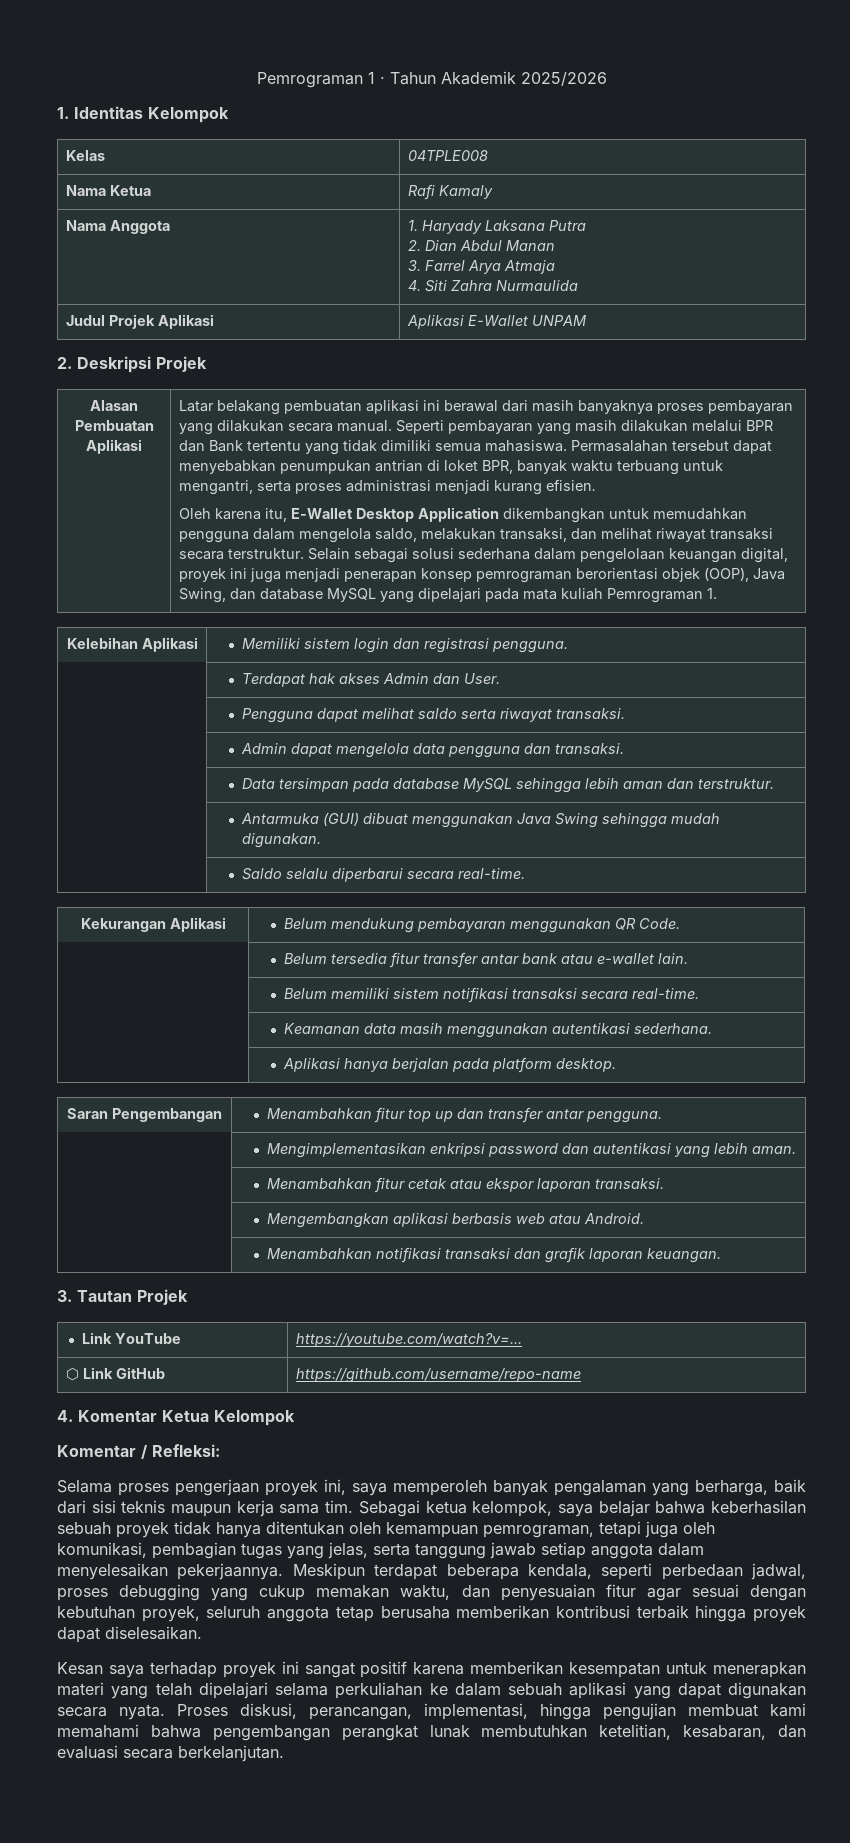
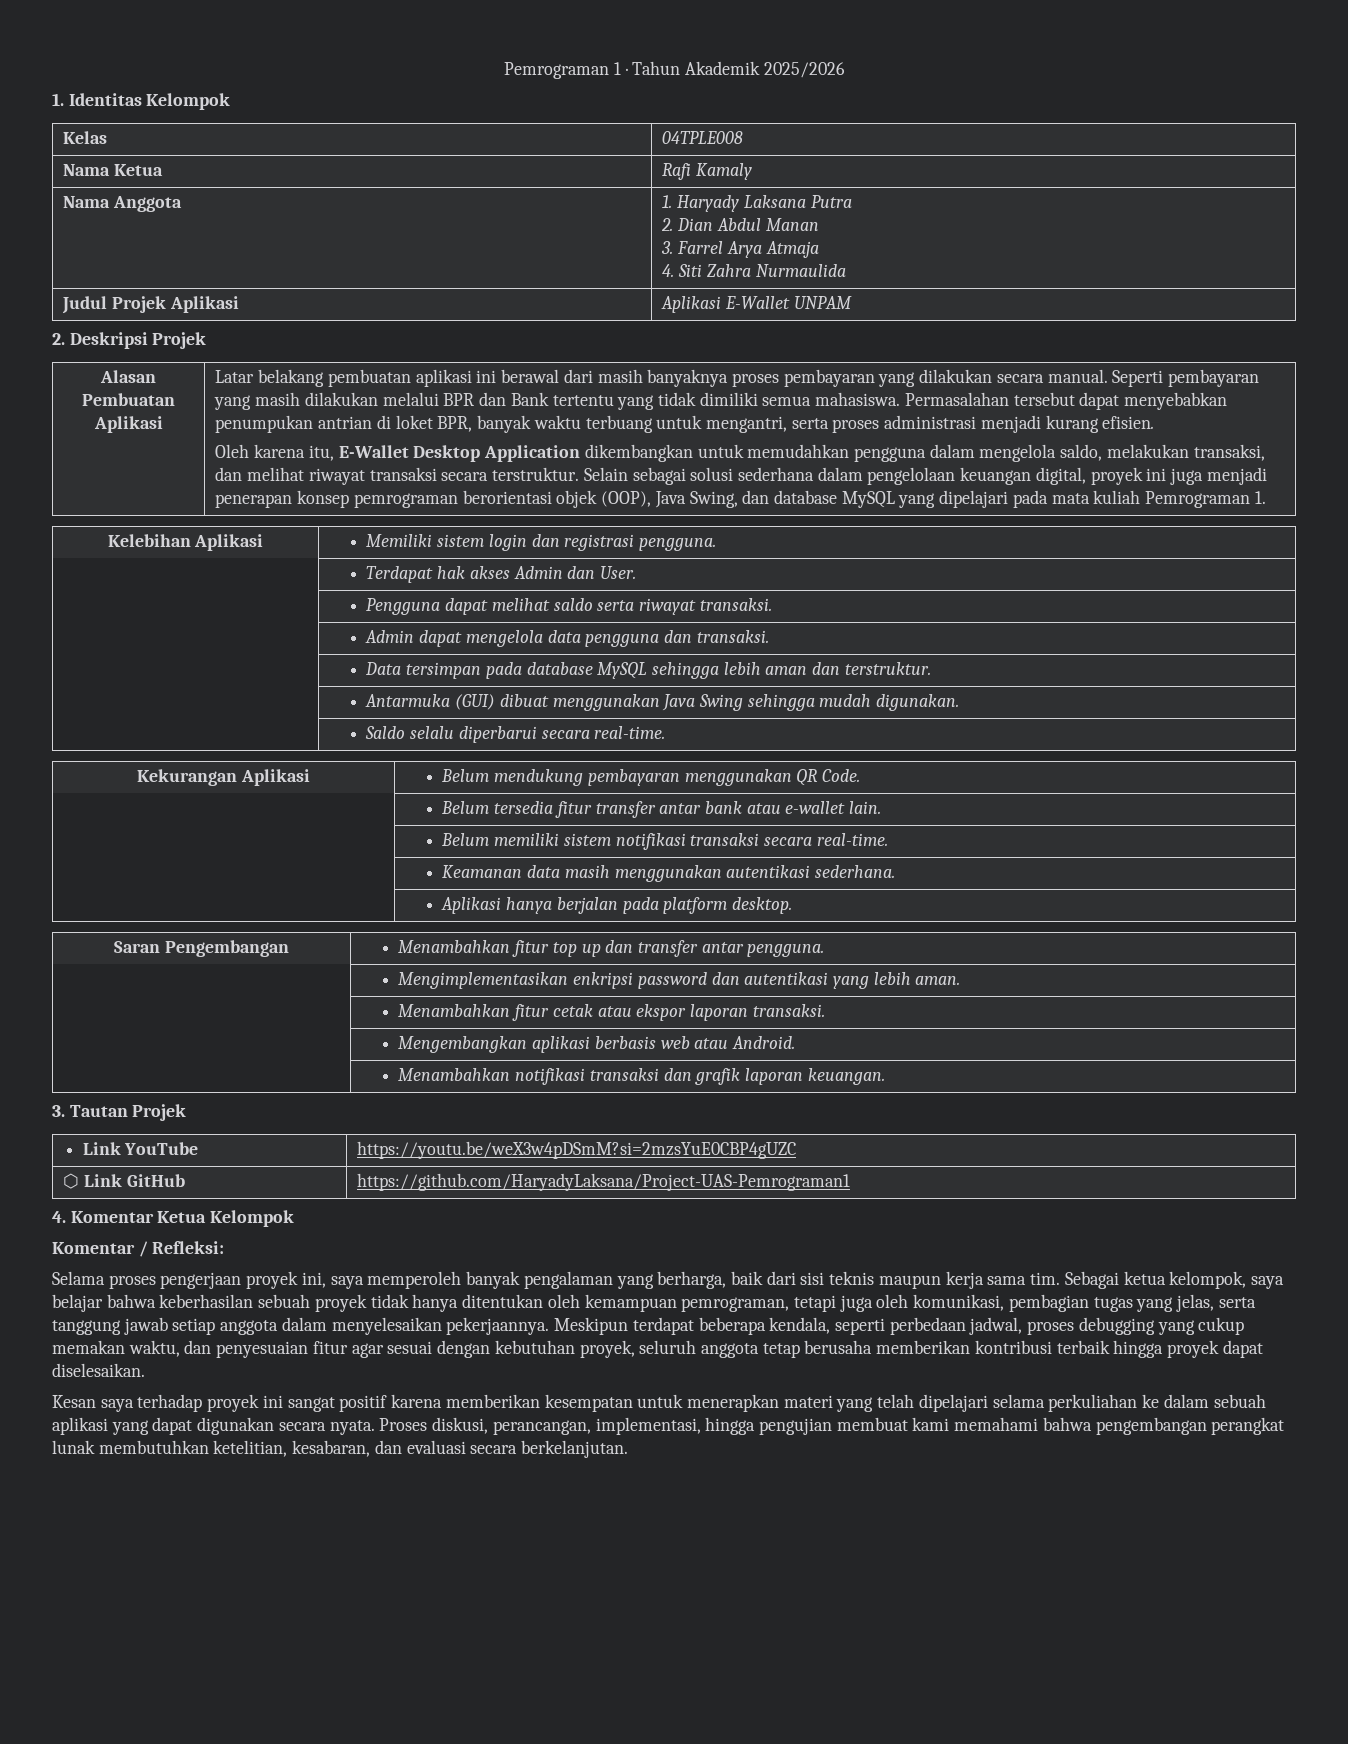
- Link YouTube | https://youtube.com/watch?v=...
+ Link YouTube | https://youtu.be/weX3w4pDSmM?si=2mzsYuE0CBP4gUZC
- ⬡ Link GitHub | https://github.com/username/repo-name
+ ⬡ Link GitHub | https://github.com/HaryadyLaksana/Project-UAS-Pemrograman1

